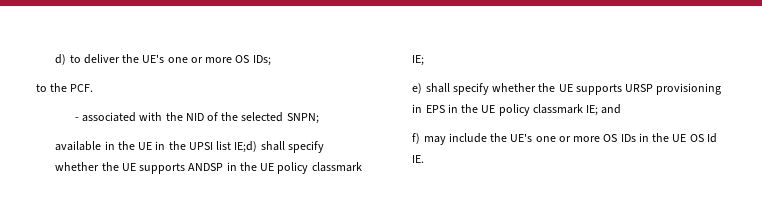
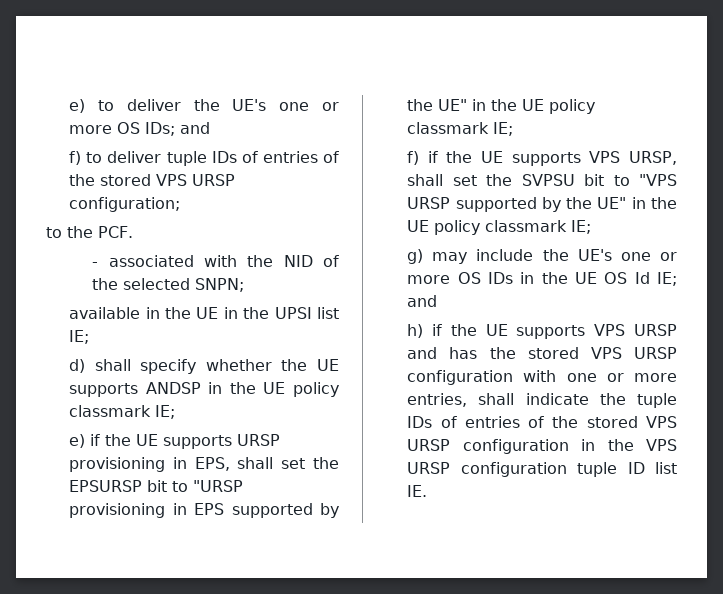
- d) to deliver the UE's one or more OS IDs;
+ e) to deliver the UE's one or more OS IDs; and
+ f) to deliver tuple IDs of entries of the stored VPS URSP configuration;
- available in the UE in the UPSI list IE;d) shall specify whether the UE supports ANDSP in the UE policy classmark IE;
+ available in the UE in the UPSI list IE;
+ d) shall specify whether the UE supports ANDSP in the UE policy classmark IE;
- e) shall specify whether the UE supports URSP provisioning in EPS in the UE policy classmark IE; and
- f) may include the UE's one or more OS IDs in the UE OS Id IE.
+ e) if the UE supports URSP provisioning in EPS, shall set the EPSURSP bit to "URSP provisioning in EPS supported by the UE" in the UE policy classmark IE;
+ f) if the UE supports VPS URSP, shall set the SVPSU bit to "VPS URSP supported by the UE" in the UE policy classmark IE;
+ g) may include the UE's one or more OS IDs in the UE OS Id IE; and
+ h) if the UE supports VPS URSP and has the stored VPS URSP configuration with one or more entries, shall indicate the tuple IDs of entries of the stored VPS URSP configuration in the VPS URSP configuration tuple ID list IE.

